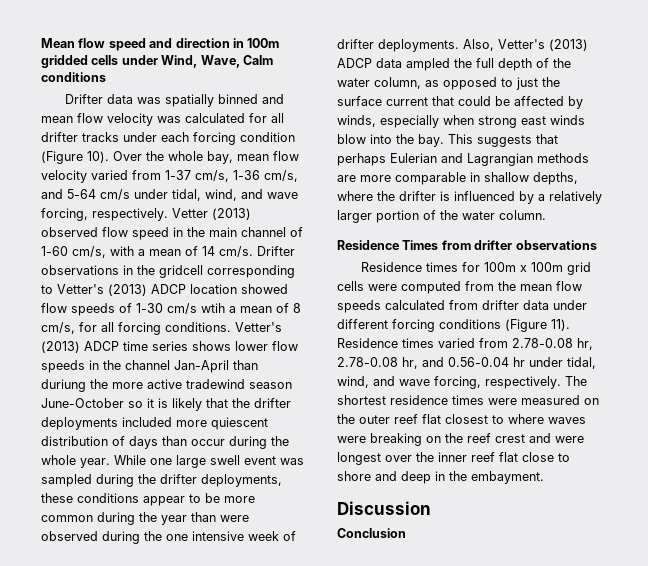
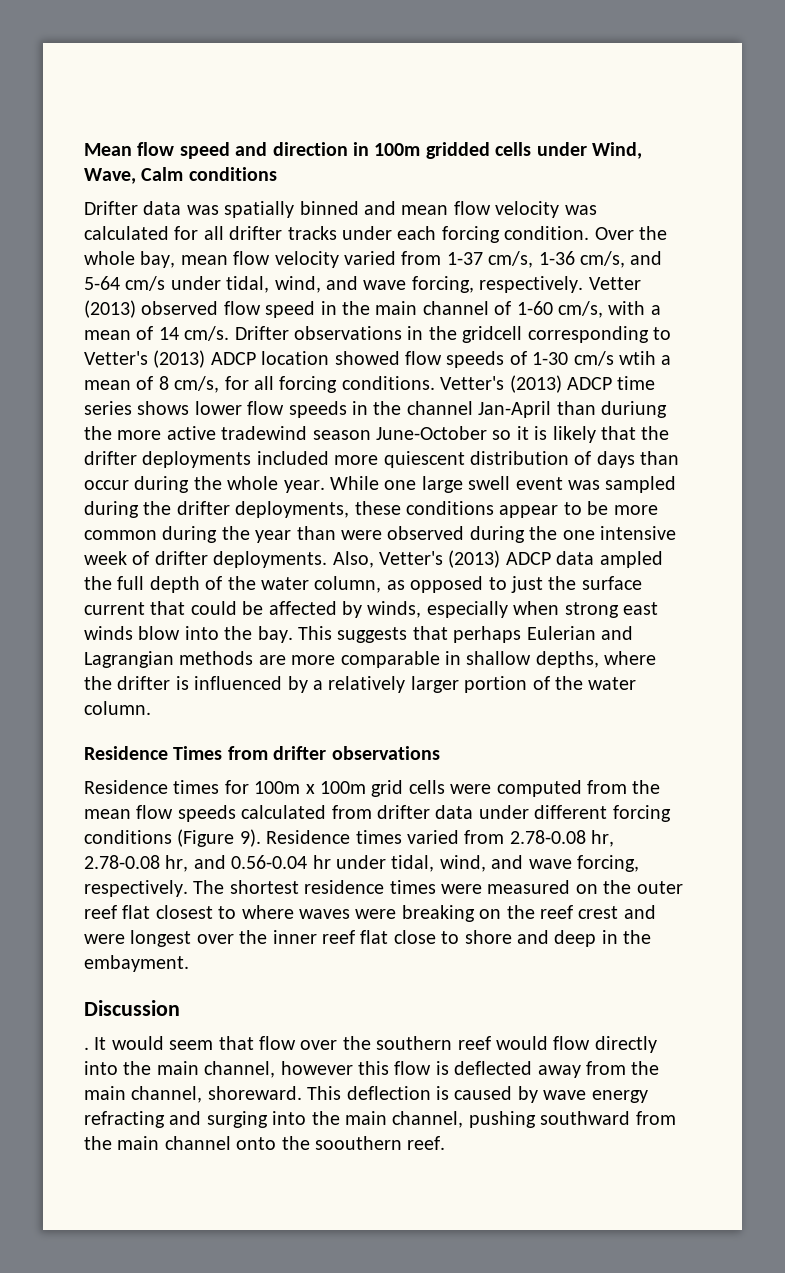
- Drifter data was spatially binned and mean flow velocity was calculated for all drifter tracks under each forcing condition (Figure 10).
+ Drifter data was spatially binned and mean flow velocity was calculated for all drifter tracks under each forcing condition.
- Residence times for 100m x 100m grid cells were computed from the mean flow speeds calculated from drifter data under different forcing conditions (Figure 11).
+ Residence times for 100m x 100m grid cells were computed from the mean flow speeds calculated from drifter data under different forcing conditions (Figure 9).
- Conclusion
+ . It would seem that flow over the southern reef would flow directly into the main channel, however this flow is deflected away from the main channel, shoreward. This deflection is caused by wave energy refracting and surging into the main channel, pushing southward from the main channel onto the soouthern reef.

